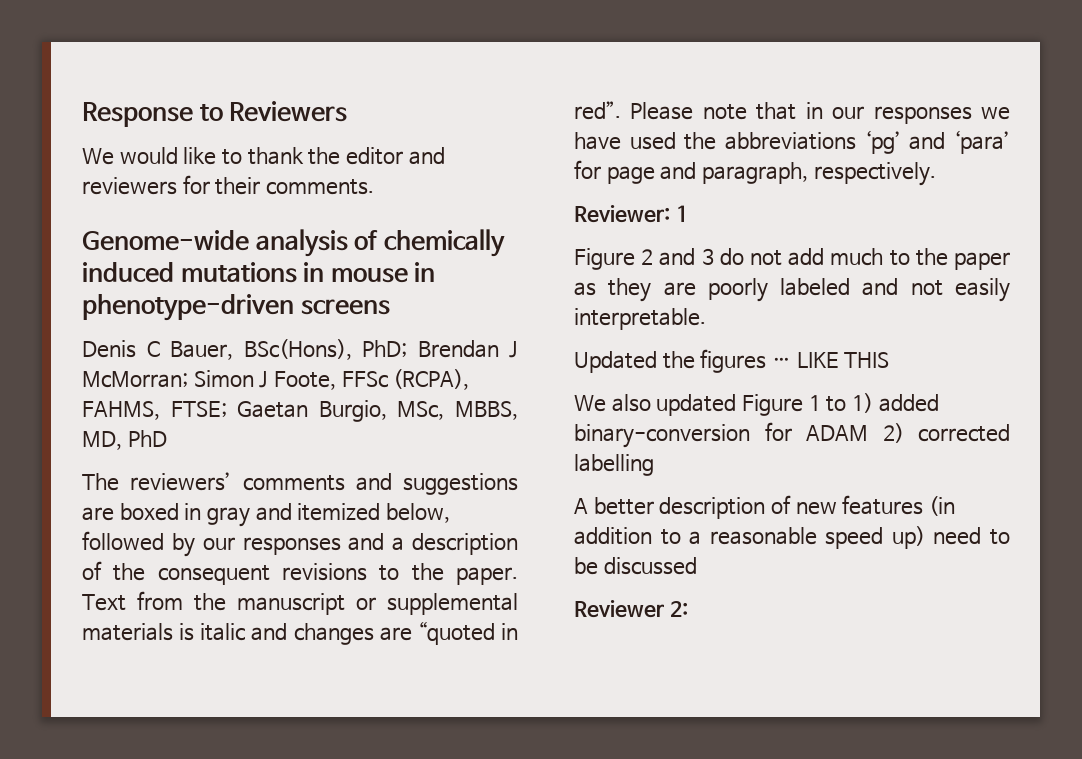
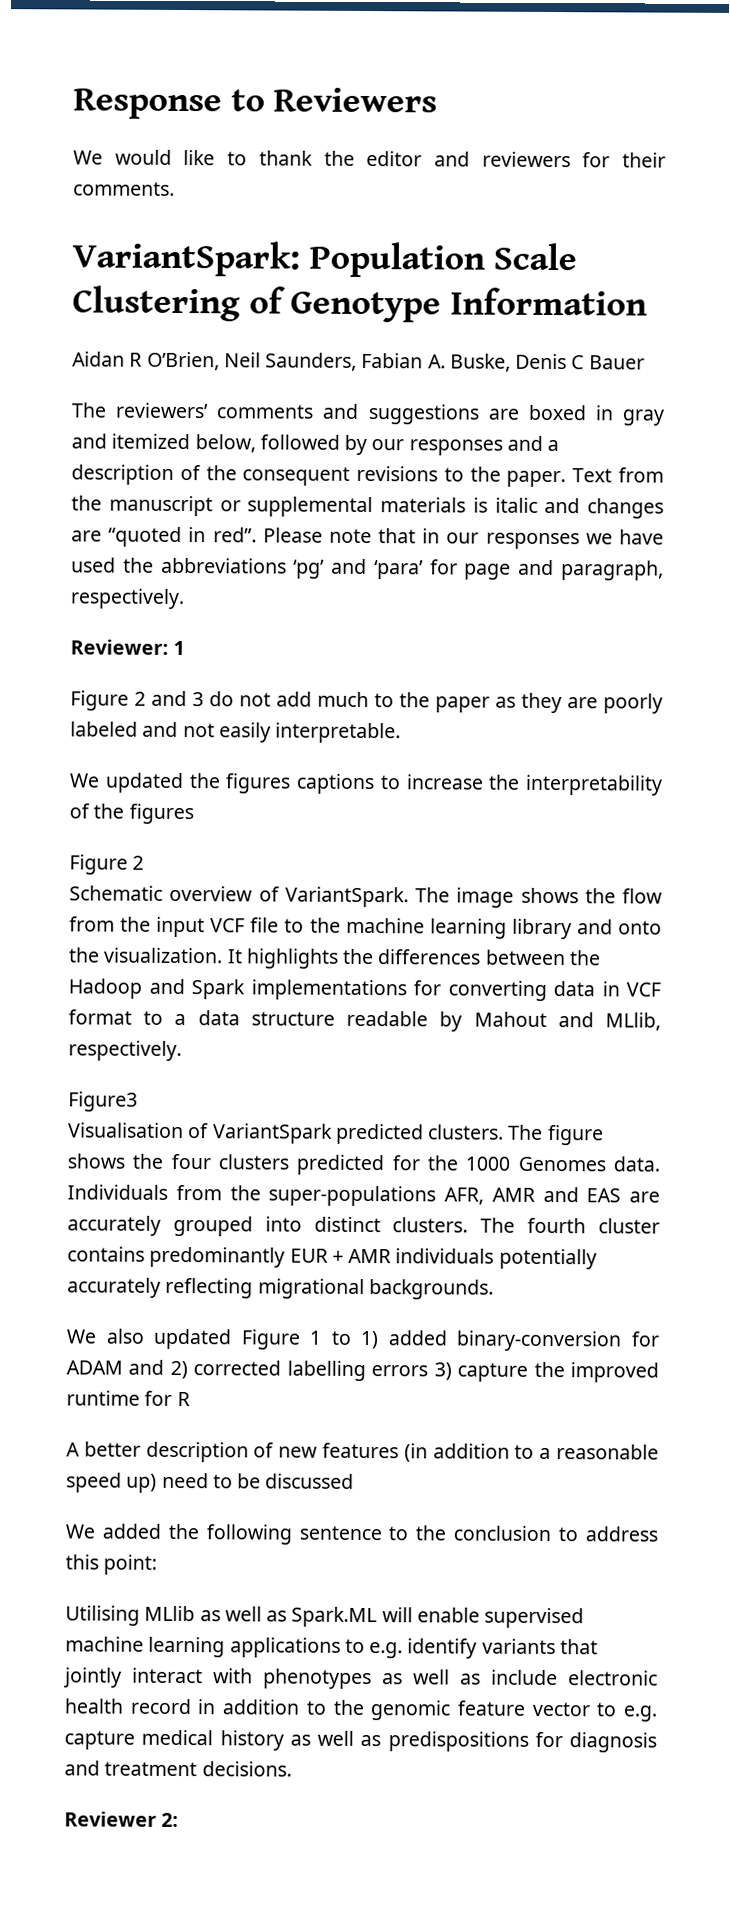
- Genome-wide analysis of chemically induced mutations in mouse in phenotype-driven screens
- Denis C Bauer, BSc(Hons), PhD; Brendan J McMorran; Simon J Foote, FFSc (RCPA), FAHMS, FTSE; Gaetan Burgio, MSc, MBBS, MD, PhD
+ VariantSpark: Population Scale Clustering of Genotype Information
+ Aidan R O’Brien, Neil Saunders, Fabian A. Buske, Denis C Bauer
- Updated the figures … LIKE THIS
+ We updated the figures captions to increase the interpretability of the figures
+ Figure 2
+ Schematic overview of VariantSpark. The image shows the flow from the input VCF file to the machine learning library and onto the visualization. It highlights the differences between the Hadoop and Spark implementations for converting data in VCF format to a data structure readable by Mahout and MLlib, respectively.
+ Figure3
+ Visualisation of VariantSpark predicted clusters. The figure shows the four clusters predicted for the 1000 Genomes data. Individuals from the super-populations AFR, AMR and EAS are accurately grouped into distinct clusters. The fourth cluster contains predominantly EUR + AMR individuals potentially accurately reflecting migrational backgrounds.
- We also updated Figure 1 to 1) added binary-conversion for ADAM 2) corrected labelling
+ We also updated Figure 1 to 1) added binary-conversion for ADAM and 2) corrected labelling errors 3) capture the improved runtime for R
+ We added the following sentence to the conclusion to address this point:
+ Utilising MLlib as well as Spark.ML will enable supervised machine learning applications to e.g. identify variants that jointly interact with phenotypes as well as include electronic health record in addition to the genomic feature vector to e.g. capture medical history as well as predispositions for diagnosis and treatment decisions.

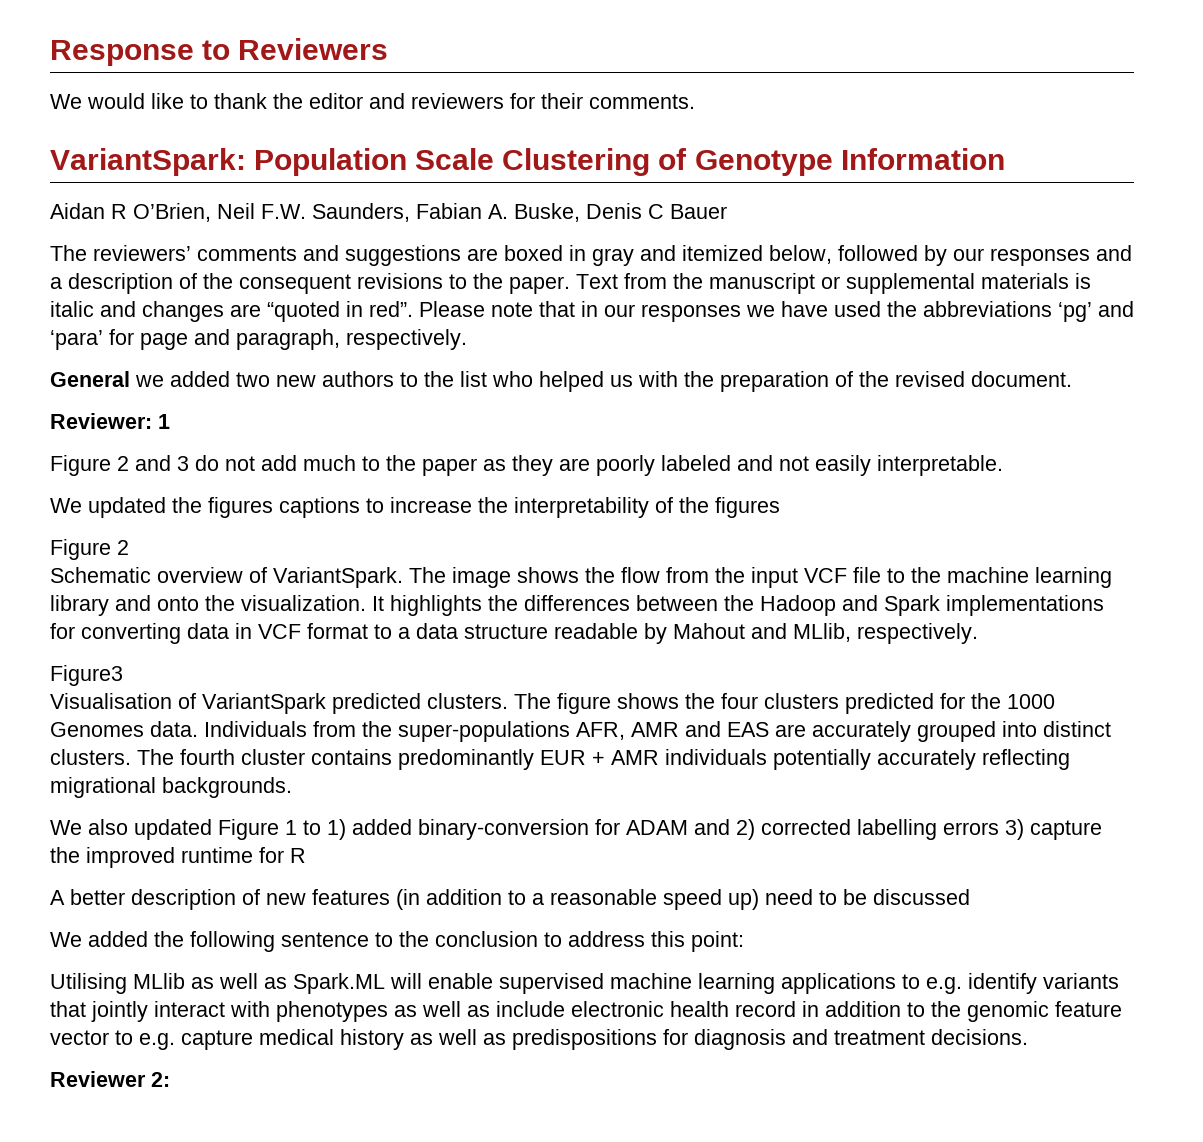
- Aidan R O’Brien, Neil Saunders, Fabian A. Buske, Denis C Bauer
+ Aidan R O’Brien, Neil F.W. Saunders, Fabian A. Buske, Denis C Bauer
+ General we added two new authors to the list who helped us with the preparation of the revised document.

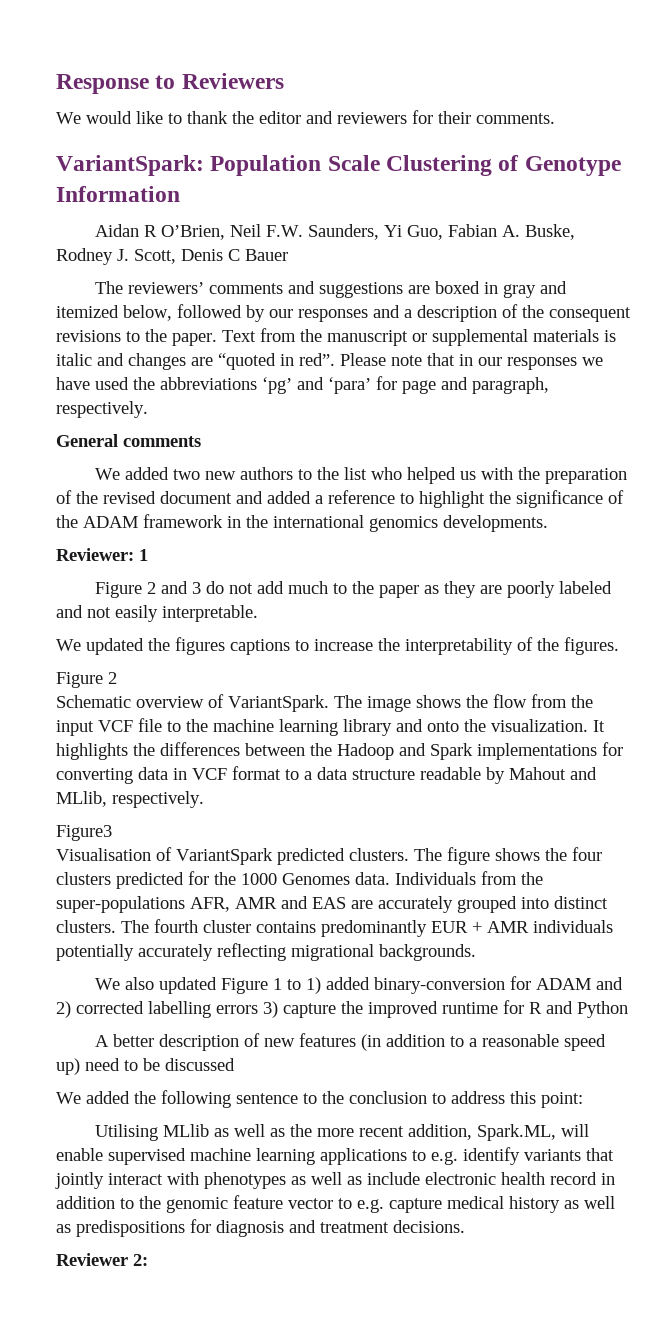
- Aidan R O’Brien, Neil F.W. Saunders, Fabian A. Buske, Denis C Bauer
+ Aidan R O’Brien, Neil F.W. Saunders, Yi Guo, Fabian A. Buske, Rodney J. Scott, Denis C Bauer
- General we added two new authors to the list who helped us with the preparation of the revised document.
+ General comments
+ We added two new authors to the list who helped us with the preparation of the revised document and added a reference to highlight the significance of the ADAM framework in the international genomics developments.
- We updated the figures captions to increase the interpretability of the figures
+ We updated the figures captions to increase the interpretability of the figures.
- We also updated Figure 1 to 1) added binary-conversion for ADAM and 2) corrected labelling errors 3) capture the improved runtime for R
+ We also updated Figure 1 to 1) added binary-conversion for ADAM and 2) corrected labelling errors 3) capture the improved runtime for R and Python
- Utilising MLlib as well as Spark.ML will enable supervised machine learning applications to e.g. identify variants that jointly interact with phenotypes as well as include electronic health record in addition to the genomic feature vector to e.g. capture medical history as well as predispositions for diagnosis and treatment decisions.
+ Utilising MLlib as well as the more recent addition, Spark.ML, will enable supervised machine learning applications to e.g. identify variants that jointly interact with phenotypes as well as include electronic health record in addition to the genomic feature vector to e.g. capture medical history as well as predispositions for diagnosis and treatment decisions.

